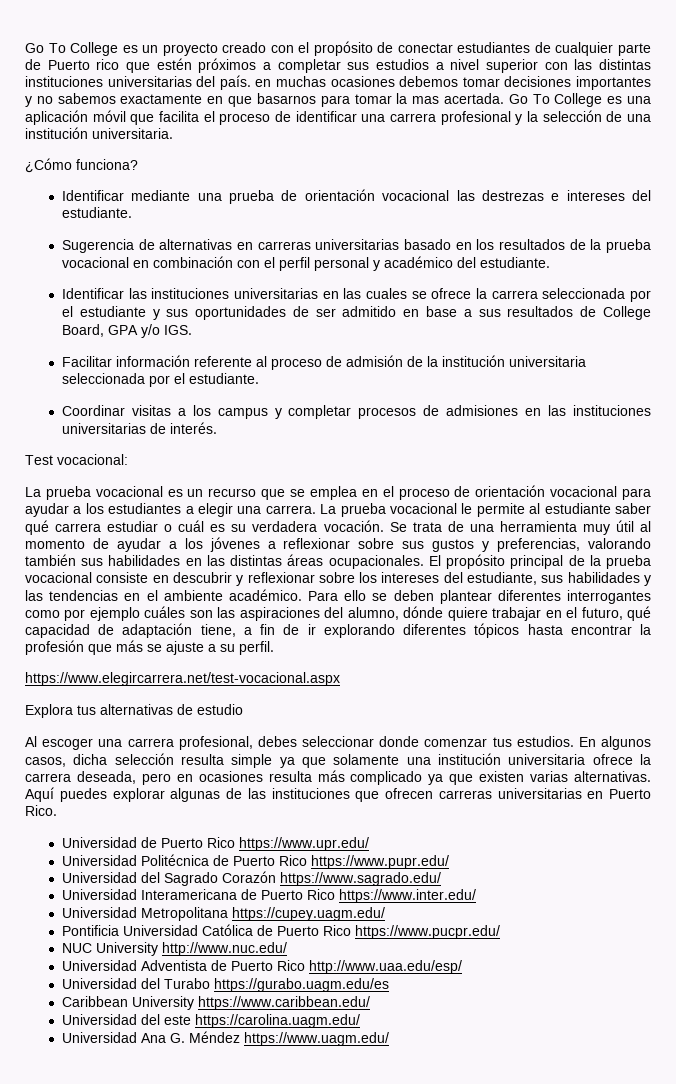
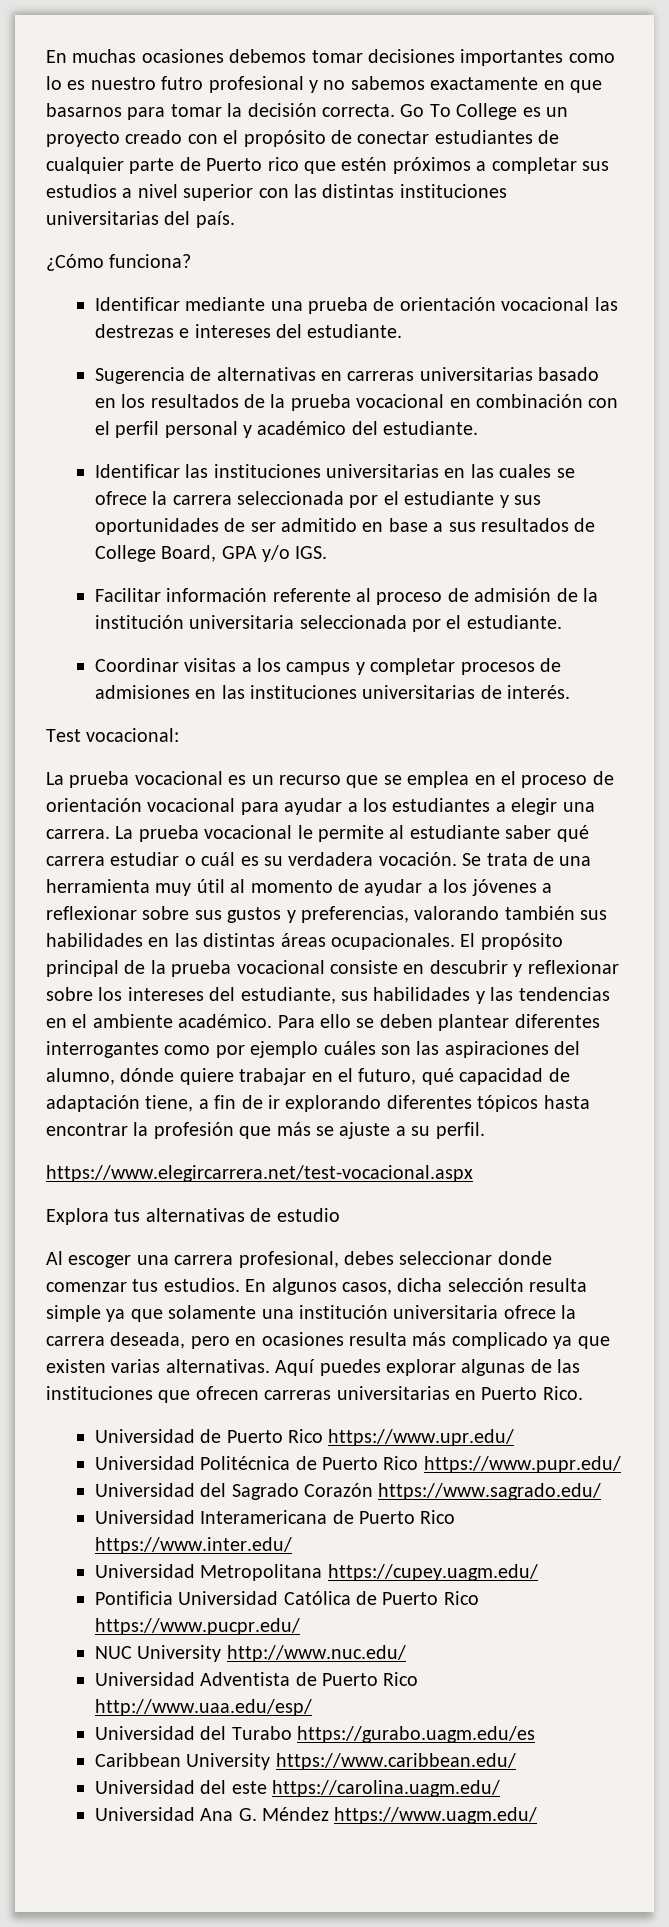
+ En muchas ocasiones debemos tomar decisiones importantes como lo es nuestro futro profesional y no sabemos exactamente en que basarnos para tomar la decisión correcta.
- Go To College es un proyecto creado con el propósito de conectar estudiantes de cualquier parte de Puerto rico que estén próximos a completar sus estudios a nivel superior con las distintas instituciones universitarias del país. en muchas ocasiones debemos tomar decisiones importantes y no sabemos exactamente en que basarnos para tomar la mas acertada. Go To College es una aplicación móvil que facilita el proceso de identificar una carrera profesional y la selección de una institución universitaria.
+ Go To College es un proyecto creado con el propósito de conectar estudiantes de cualquier parte de Puerto rico que estén próximos a completar sus estudios a nivel superior con las distintas instituciones universitarias del país.

